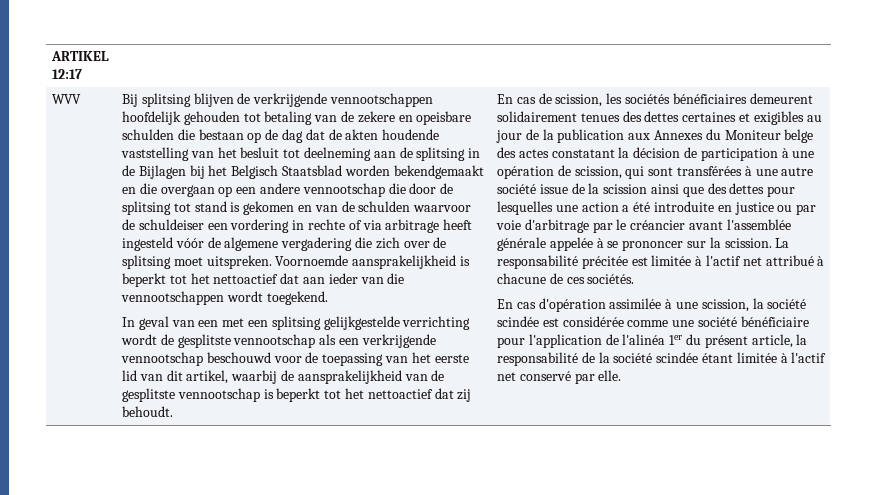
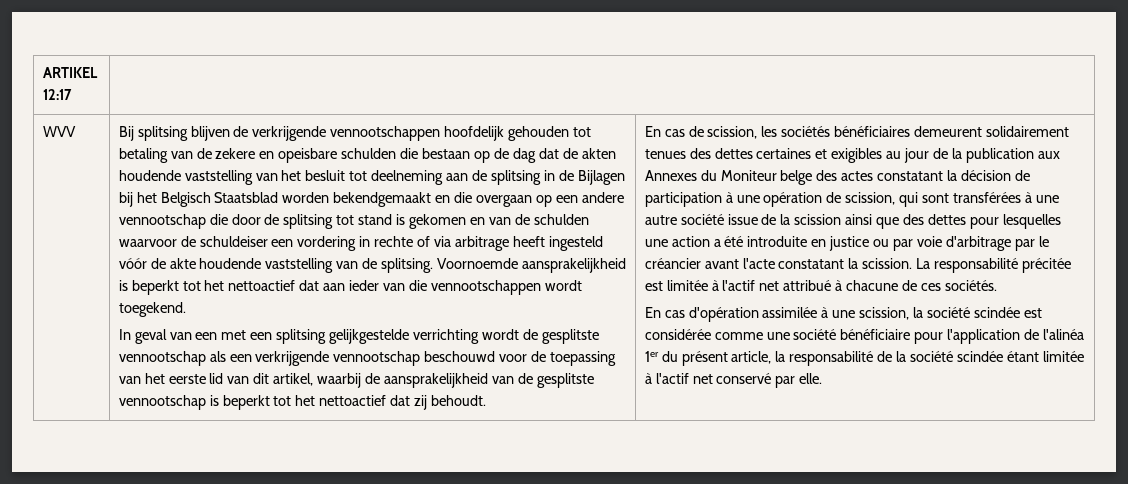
- Bij splitsing blijven de verkrijgende vennootschappen hoofdelijk gehouden tot betaling van de zekere en opeisbare schulden die bestaan op de dag dat de akten houdende vaststelling van het besluit tot deelneming aan de splitsing in de Bijlagen bij het Belgisch Staatsblad worden bekendgemaakt en die overgaan op een andere vennootschap die door de splitsing tot stand is gekomen en van de schulden waarvoor de schuldeiser een vordering in rechte of via arbitrage heeft ingesteld vóór de algemene vergadering die zich over de splitsing moet uitspreken.
+ Bij splitsing blijven de verkrijgende vennootschappen hoofdelijk gehouden tot betaling van de zekere en opeisbare schulden die bestaan op de dag dat de akten houdende vaststelling van het besluit tot deelneming aan de splitsing in de Bijlagen bij het Belgisch Staatsblad worden bekendgemaakt en die overgaan op een andere vennootschap die door de splitsing tot stand is gekomen en van de schulden waarvoor de schuldeiser een vordering in rechte of via arbitrage heeft ingesteld vóór de akte houdende vaststelling van de splitsing.
- En cas de scission, les sociétés bénéficiaires demeurent solidairement tenues des dettes certaines et exigibles au jour de la publication aux Annexes du Moniteur belge des actes constatant la décision de participation à une opération de scission, qui sont transférées à une autre société issue de la scission ainsi que des dettes pour lesquelles une action a été introduite en justice ou par voie d'arbitrage par le créancier avant l'assemblée générale appelée à se prononcer sur la scission.
+ En cas de scission, les sociétés bénéficiaires demeurent solidairement tenues des dettes certaines et exigibles au jour de la publication aux Annexes du Moniteur belge des actes constatant la décision de participation à une opération de scission, qui sont transférées à une autre société issue de la scission ainsi que des dettes pour lesquelles une action a été introduite en justice ou par voie d'arbitrage par le créancier avant l'acte constatant la scission.

